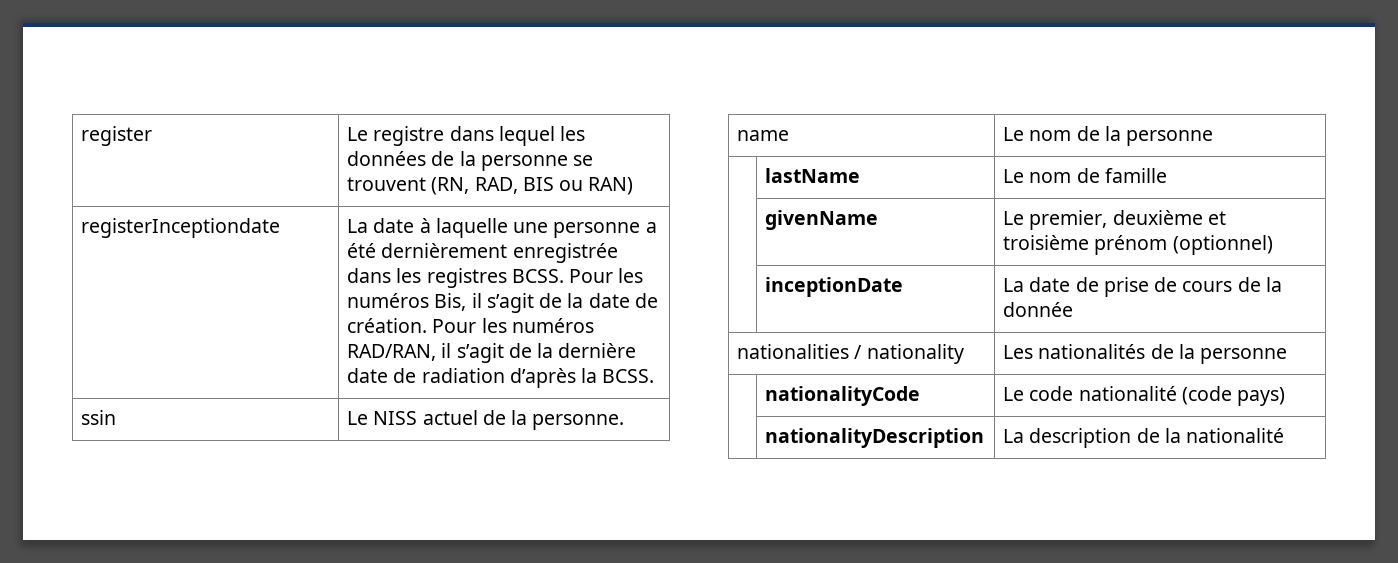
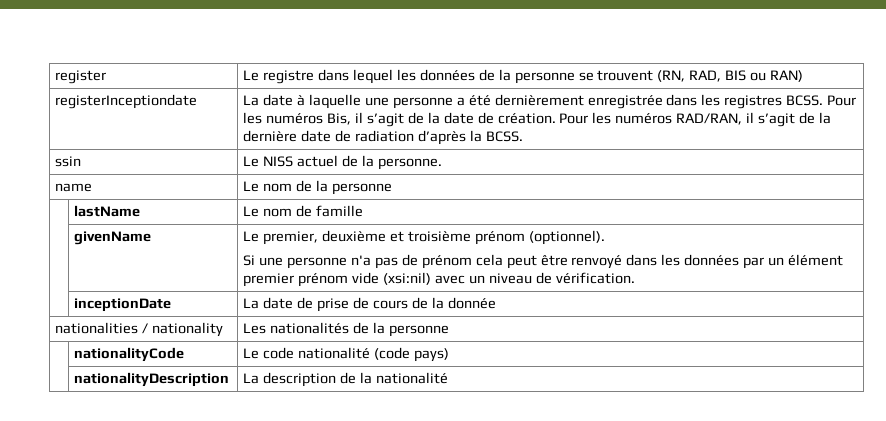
- | givenName | Le premier, deuxième et troisième prénom (optionnel)
+ | givenName | Le premier, deuxième et troisième prénom (optionnel).
+ Si une personne n'a pas de prénom cela peut être renvoyé dans les données par un élément premier prénom vide (xsi:nil) avec un niveau de vérification.

